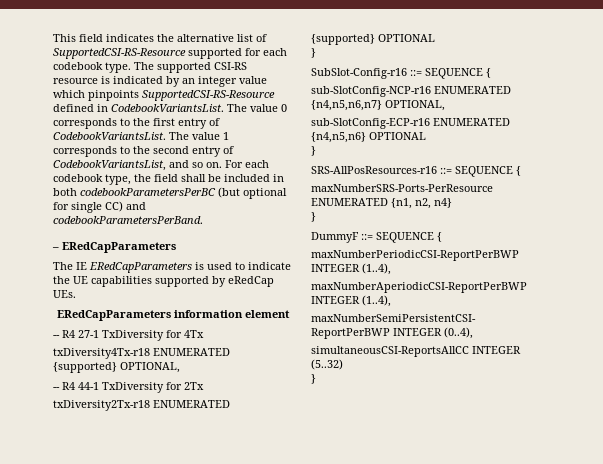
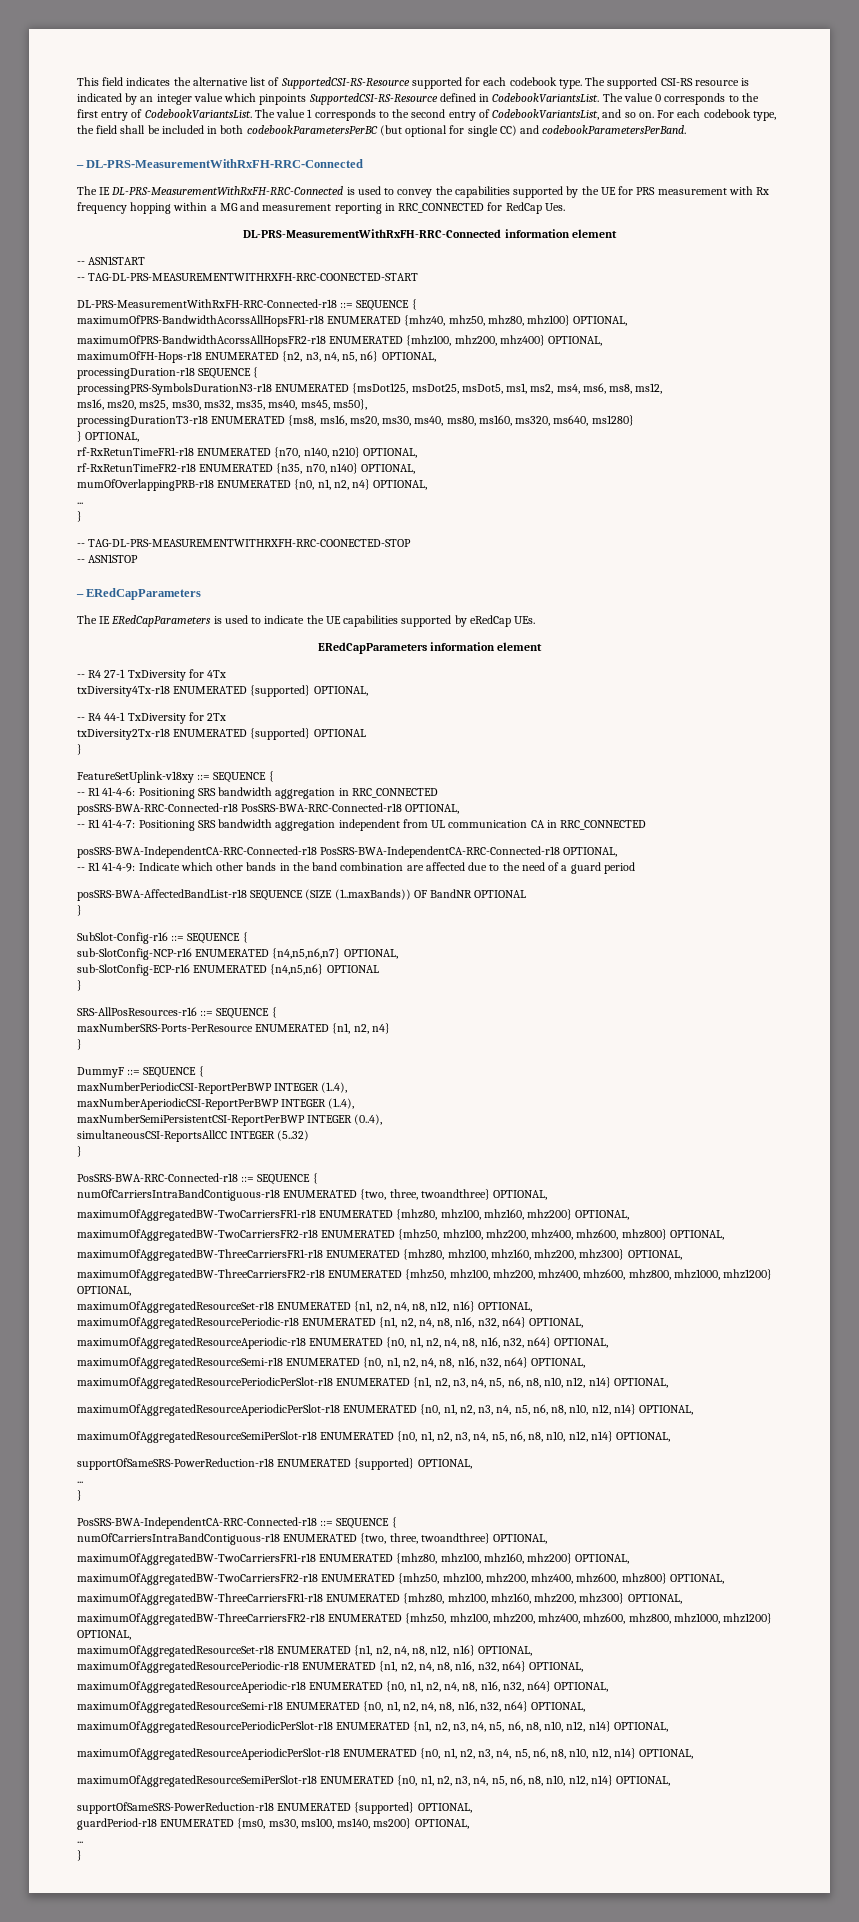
+ – DL-PRS-MeasurementWithRxFH-RRC-Connected
+ The IE DL-PRS-MeasurementWithRxFH-RRC-Connected is used to convey the capabilities supported by the UE for PRS measurement with Rx frequency hopping within a MG and measurement reporting in RRC_CONNECTED for RedCap Ues.
+ DL-PRS-MeasurementWithRxFH-RRC-Connected information element
+ -- ASN1START
+ -- TAG-DL-PRS-MEASUREMENTWITHRXFH-RRC-COONECTED-START
+ DL-PRS-MeasurementWithRxFH-RRC-Connected-r18 ::= SEQUENCE {
+ maximumOfPRS-BandwidthAcorssAllHopsFR1-r18 ENUMERATED {mhz40, mhz50, mhz80, mhz100} OPTIONAL,
+ maximumOfPRS-BandwidthAcorssAllHopsFR2-r18 ENUMERATED {mhz100, mhz200, mhz400} OPTIONAL,
+ maximumOfFH-Hops-r18 ENUMERATED {n2, n3, n4, n5, n6} OPTIONAL,
+ processingDuration-r18 SEQUENCE {
+ processingPRS-SymbolsDurationN3-r18 ENUMERATED {msDot125, msDot25, msDot5, ms1, ms2, ms4, ms6, ms8, ms12,
+ ms16, ms20, ms25, ms30, ms32, ms35, ms40, ms45, ms50},
+ processingDurationT3-r18 ENUMERATED {ms8, ms16, ms20, ms30, ms40, ms80, ms160, ms320, ms640, ms1280}
+ } OPTIONAL,
+ rf-RxRetunTimeFR1-r18 ENUMERATED {n70, n140, n210} OPTIONAL,
+ rf-RxRetunTimeFR2-r18 ENUMERATED {n35, n70, n140} OPTIONAL,
+ mumOfOverlappingPRB-r18 ENUMERATED {n0, n1, n2, n4} OPTIONAL,
+ ...
+ }
+ -- TAG-DL-PRS-MEASUREMENTWITHRXFH-RRC-COONECTED-STOP
+ -- ASN1STOP
+ FeatureSetUplink-v18xy ::= SEQUENCE {
+ -- R1 41-4-6: Positioning SRS bandwidth aggregation in RRC_CONNECTED
+ posSRS-BWA-RRC-Connected-r18 PosSRS-BWA-RRC-Connected-r18 OPTIONAL,
+ -- R1 41-4-7: Positioning SRS bandwidth aggregation independent from UL communication CA in RRC_CONNECTED
+ posSRS-BWA-IndependentCA-RRC-Connected-r18 PosSRS-BWA-IndependentCA-RRC-Connected-r18 OPTIONAL,
+ -- R1 41-4-9: Indicate which other bands in the band combination are affected due to the need of a guard period
+ posSRS-BWA-AffectedBandList-r18 SEQUENCE (SIZE (1..maxBands)) OF BandNR OPTIONAL
+ }
+ PosSRS-BWA-RRC-Connected-r18 ::= SEQUENCE {
+ numOfCarriersIntraBandContiguous-r18 ENUMERATED {two, three, twoandthree} OPTIONAL,
+ maximumOfAggregatedBW-TwoCarriersFR1-r18 ENUMERATED {mhz80, mhz100, mhz160, mhz200} OPTIONAL,
+ maximumOfAggregatedBW-TwoCarriersFR2-r18 ENUMERATED {mhz50, mhz100, mhz200, mhz400, mhz600, mhz800} OPTIONAL,
+ maximumOfAggregatedBW-ThreeCarriersFR1-r18 ENUMERATED {mhz80, mhz100, mhz160, mhz200, mhz300} OPTIONAL,
+ maximumOfAggregatedBW-ThreeCarriersFR2-r18 ENUMERATED {mhz50, mhz100, mhz200, mhz400, mhz600, mhz800, mhz1000, mhz1200} OPTIONAL,
+ maximumOfAggregatedResourceSet-r18 ENUMERATED {n1, n2, n4, n8, n12, n16} OPTIONAL,
+ maximumOfAggregatedResourcePeriodic-r18 ENUMERATED {n1, n2, n4, n8, n16, n32, n64} OPTIONAL,
+ maximumOfAggregatedResourceAperiodic-r18 ENUMERATED {n0, n1, n2, n4, n8, n16, n32, n64} OPTIONAL,
+ maximumOfAggregatedResourceSemi-r18 ENUMERATED {n0, n1, n2, n4, n8, n16, n32, n64} OPTIONAL,
+ maximumOfAggregatedResourcePeriodicPerSlot-r18 ENUMERATED {n1, n2, n3, n4, n5, n6, n8, n10, n12, n14} OPTIONAL,
+ maximumOfAggregatedResourceAperiodicPerSlot-r18 ENUMERATED {n0, n1, n2, n3, n4, n5, n6, n8, n10, n12, n14} OPTIONAL,
+ maximumOfAggregatedResourceSemiPerSlot-r18 ENUMERATED {n0, n1, n2, n3, n4, n5, n6, n8, n10, n12, n14} OPTIONAL,
+ supportOfSameSRS-PowerReduction-r18 ENUMERATED {supported} OPTIONAL,
+ ...
+ }
+ PosSRS-BWA-IndependentCA-RRC-Connected-r18 ::= SEQUENCE {
+ numOfCarriersIntraBandContiguous-r18 ENUMERATED {two, three, twoandthree} OPTIONAL,
+ maximumOfAggregatedBW-TwoCarriersFR1-r18 ENUMERATED {mhz80, mhz100, mhz160, mhz200} OPTIONAL,
+ maximumOfAggregatedBW-TwoCarriersFR2-r18 ENUMERATED {mhz50, mhz100, mhz200, mhz400, mhz600, mhz800} OPTIONAL,
+ maximumOfAggregatedBW-ThreeCarriersFR1-r18 ENUMERATED {mhz80, mhz100, mhz160, mhz200, mhz300} OPTIONAL,
+ maximumOfAggregatedBW-ThreeCarriersFR2-r18 ENUMERATED {mhz50, mhz100, mhz200, mhz400, mhz600, mhz800, mhz1000, mhz1200} OPTIONAL,
+ maximumOfAggregatedResourceSet-r18 ENUMERATED {n1, n2, n4, n8, n12, n16} OPTIONAL,
+ maximumOfAggregatedResourcePeriodic-r18 ENUMERATED {n1, n2, n4, n8, n16, n32, n64} OPTIONAL,
+ maximumOfAggregatedResourceAperiodic-r18 ENUMERATED {n0, n1, n2, n4, n8, n16, n32, n64} OPTIONAL,
+ maximumOfAggregatedResourceSemi-r18 ENUMERATED {n0, n1, n2, n4, n8, n16, n32, n64} OPTIONAL,
+ maximumOfAggregatedResourcePeriodicPerSlot-r18 ENUMERATED {n1, n2, n3, n4, n5, n6, n8, n10, n12, n14} OPTIONAL,
+ maximumOfAggregatedResourceAperiodicPerSlot-r18 ENUMERATED {n0, n1, n2, n3, n4, n5, n6, n8, n10, n12, n14} OPTIONAL,
+ maximumOfAggregatedResourceSemiPerSlot-r18 ENUMERATED {n0, n1, n2, n3, n4, n5, n6, n8, n10, n12, n14} OPTIONAL,
+ supportOfSameSRS-PowerReduction-r18 ENUMERATED {supported} OPTIONAL,
+ guardPeriod-r18 ENUMERATED {ms0, ms30, ms100, ms140, ms200} OPTIONAL,
+ ...
+ }

